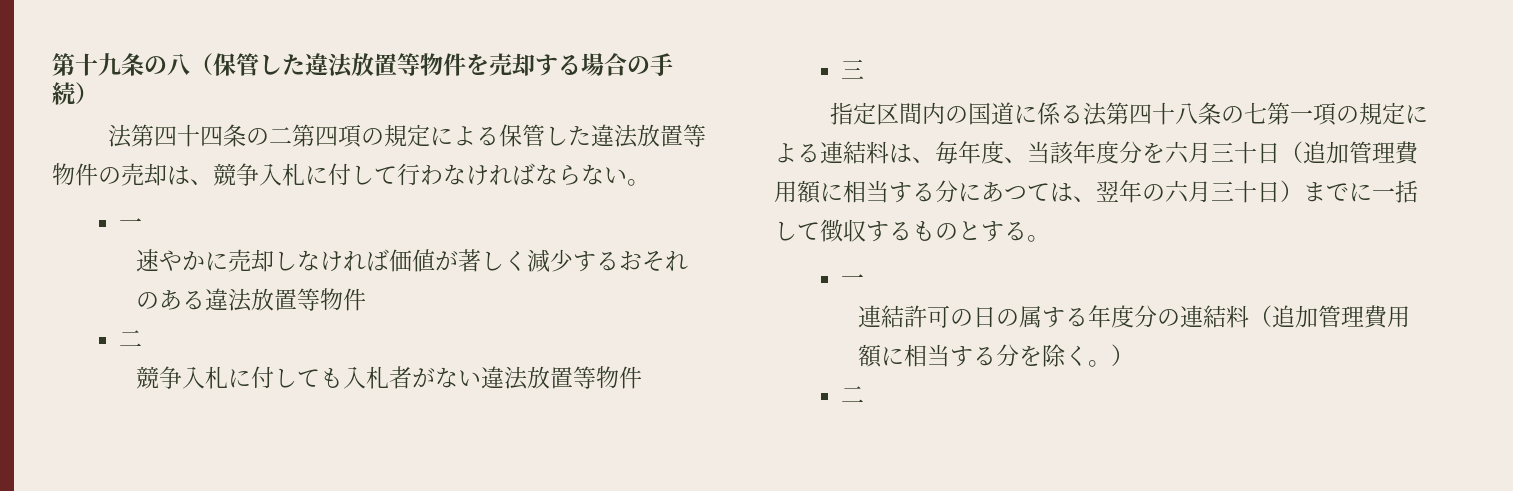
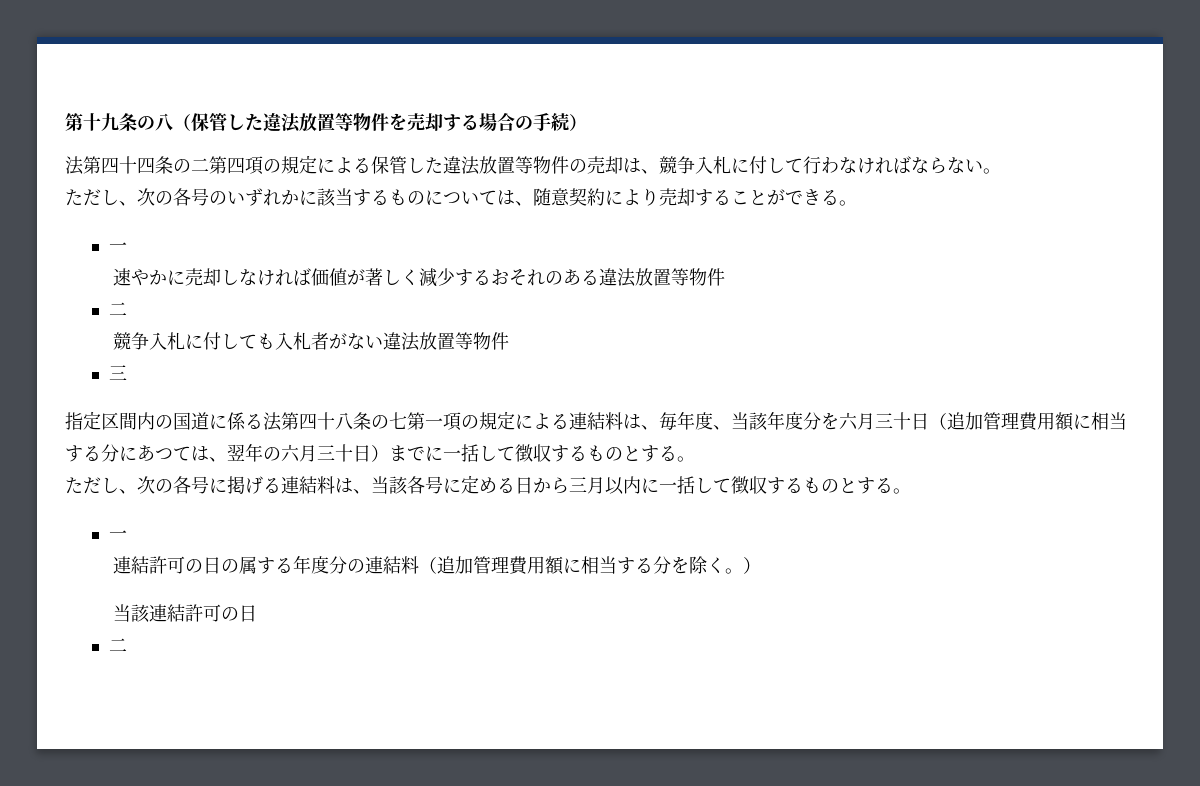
+ ただし、次の各号のいずれかに該当するものについては、随意契約により売却することができる。
+ ただし、次の各号に掲げる連結料は、当該各号に定める日から三月以内に一括して徴収するものとする。
+ 当該連結許可の日

